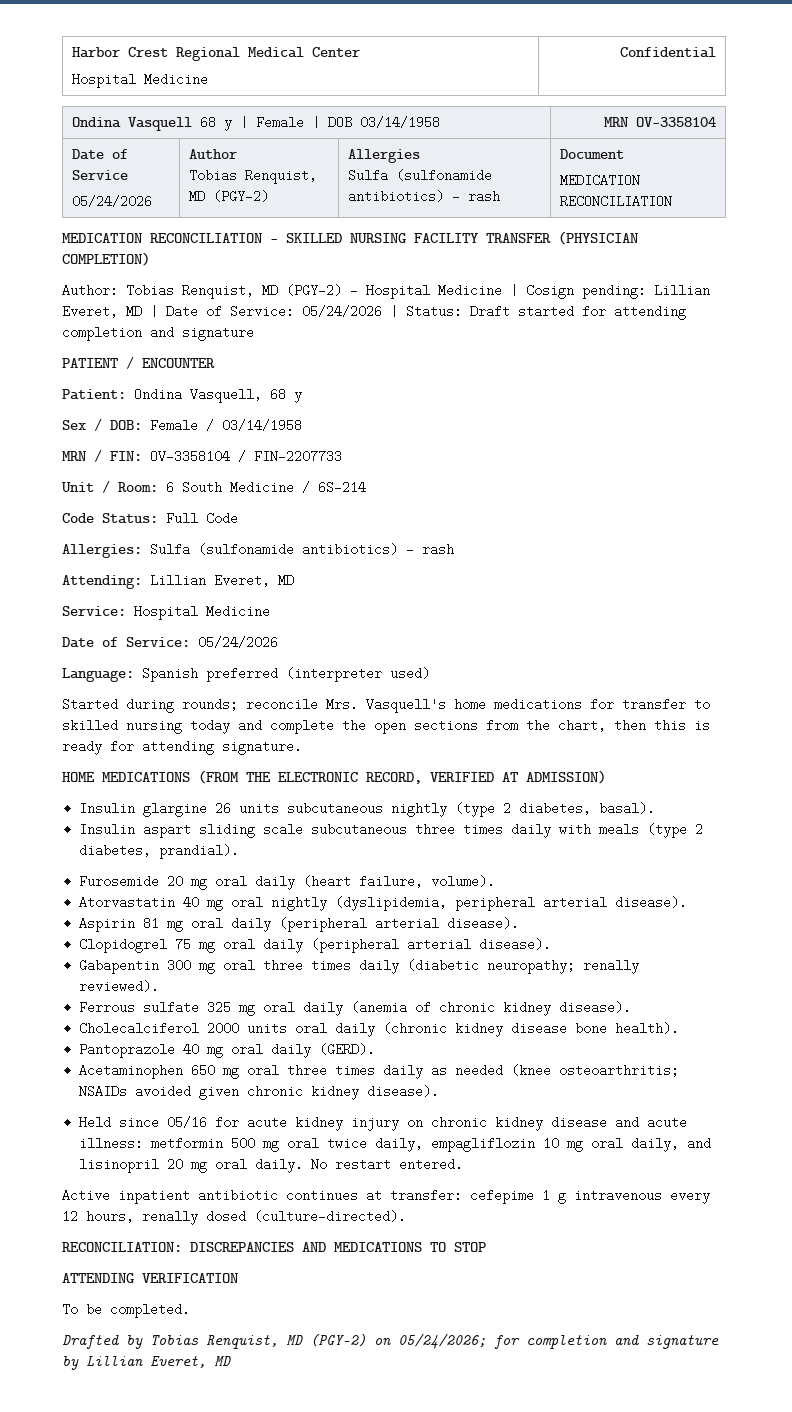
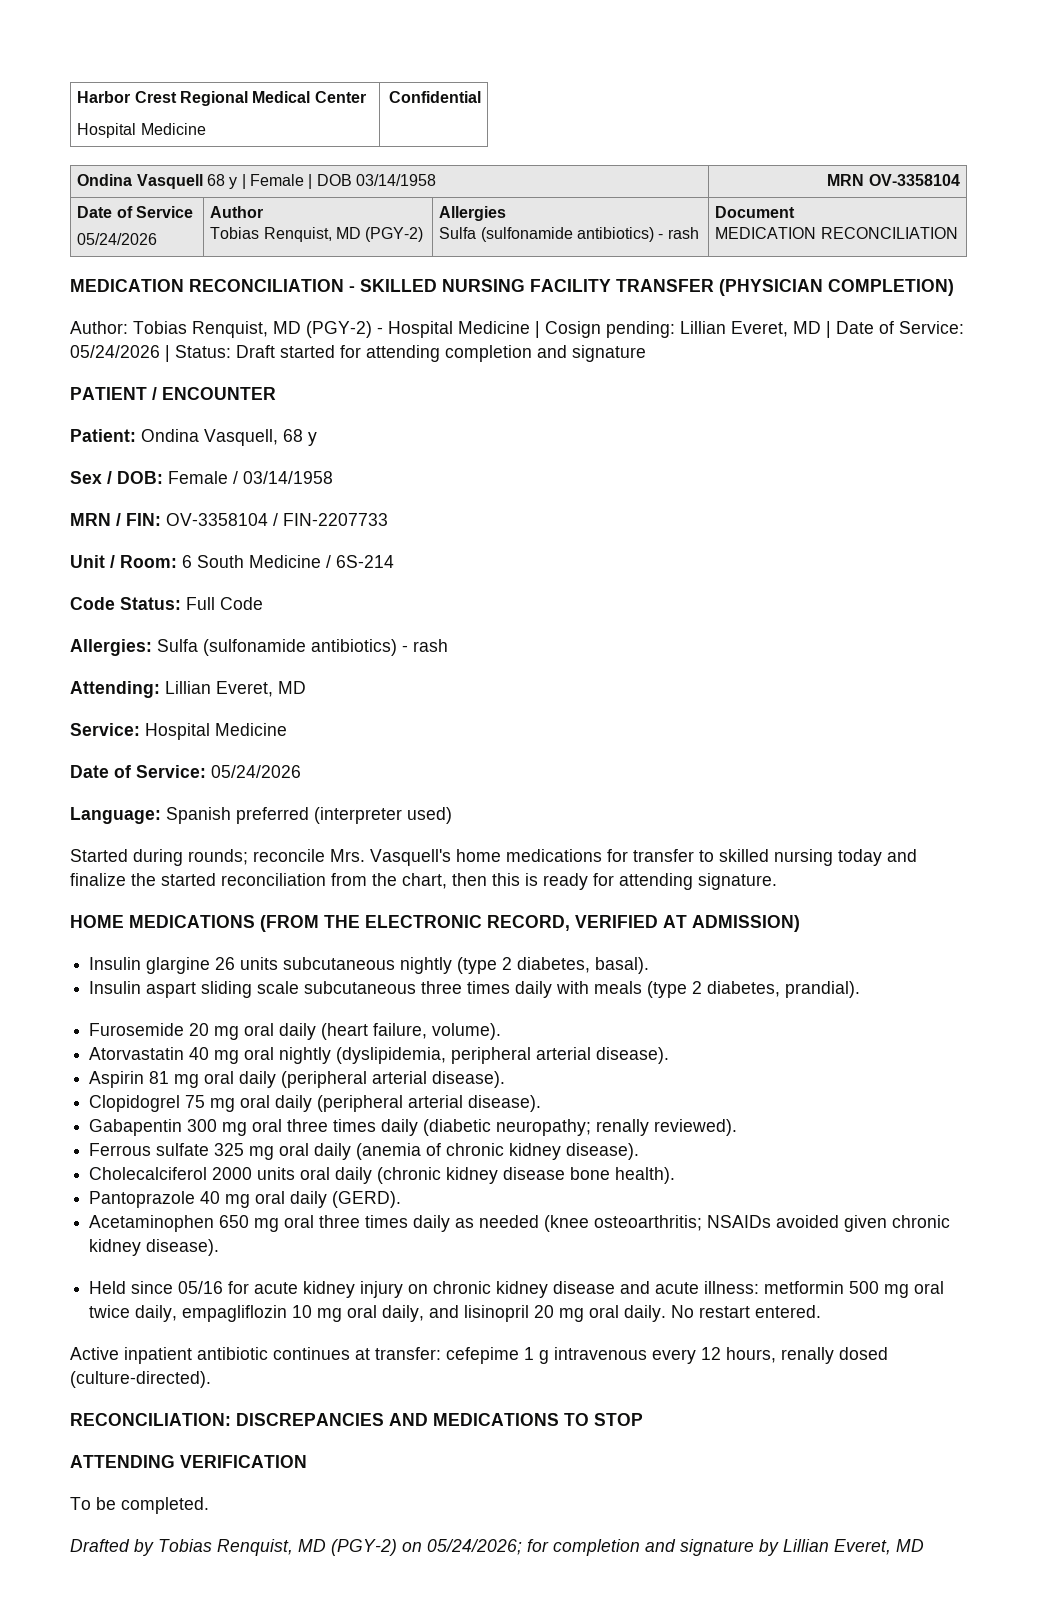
- Started during rounds; reconcile Mrs. Vasquell's home medications for transfer to skilled nursing today and complete the open sections from the chart, then this is ready for attending signature.
+ Started during rounds; reconcile Mrs. Vasquell's home medications for transfer to skilled nursing today and finalize the started reconciliation from the chart, then this is ready for attending signature.

